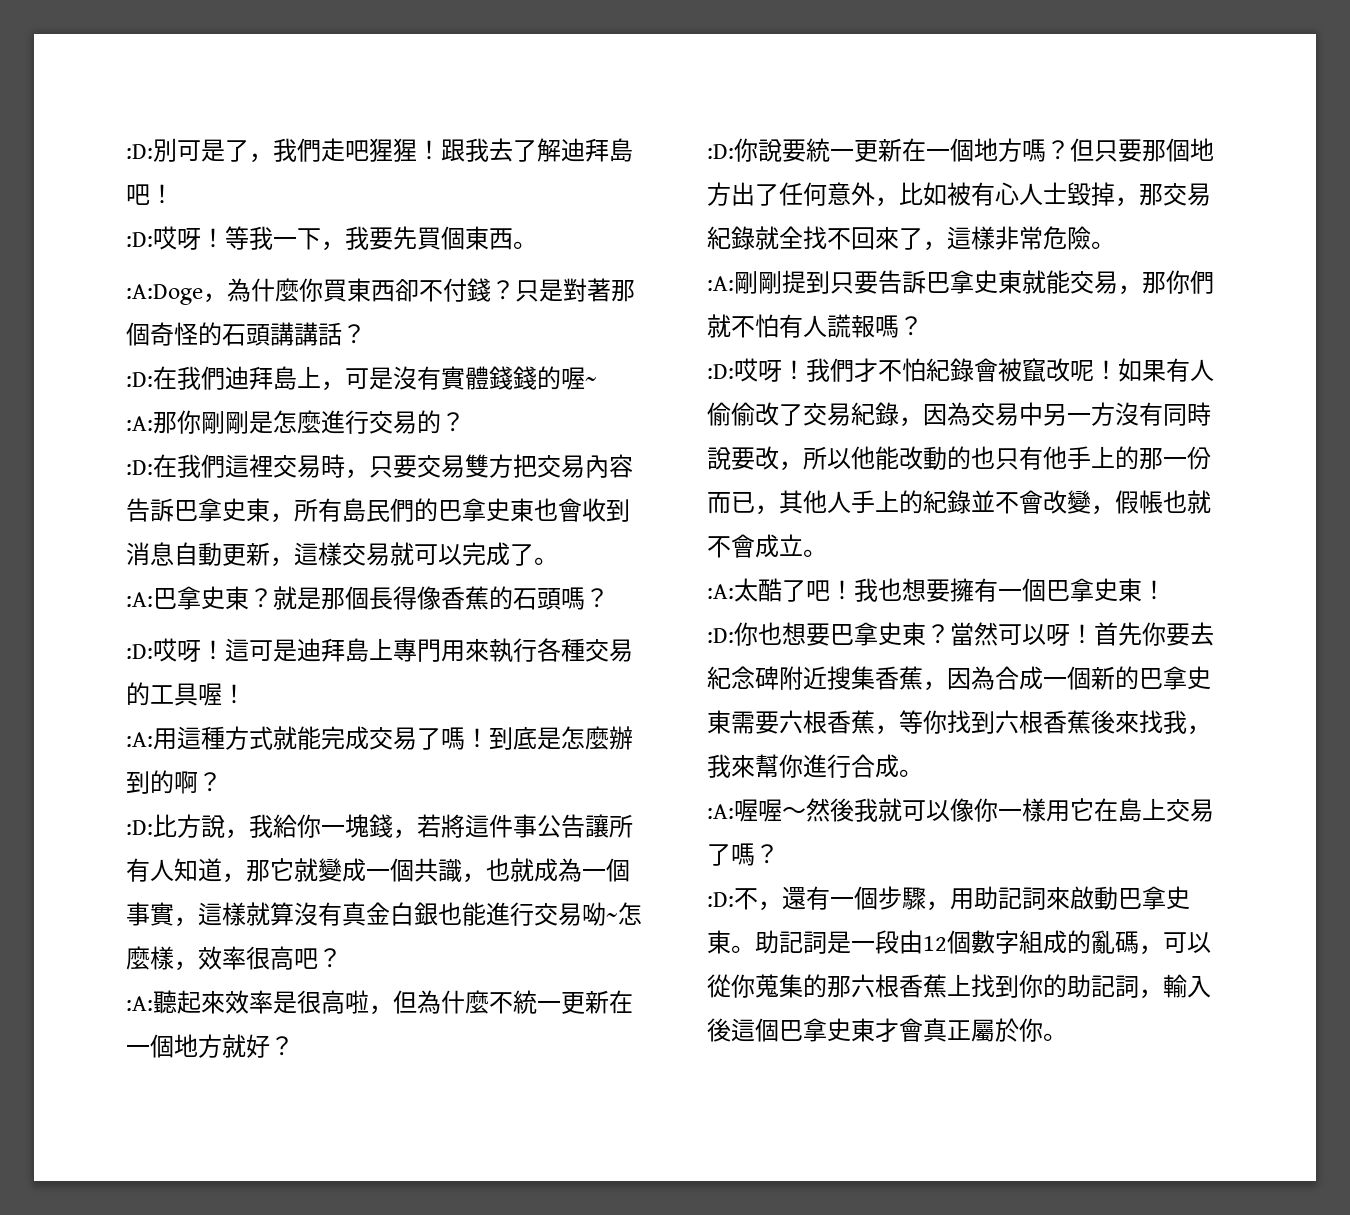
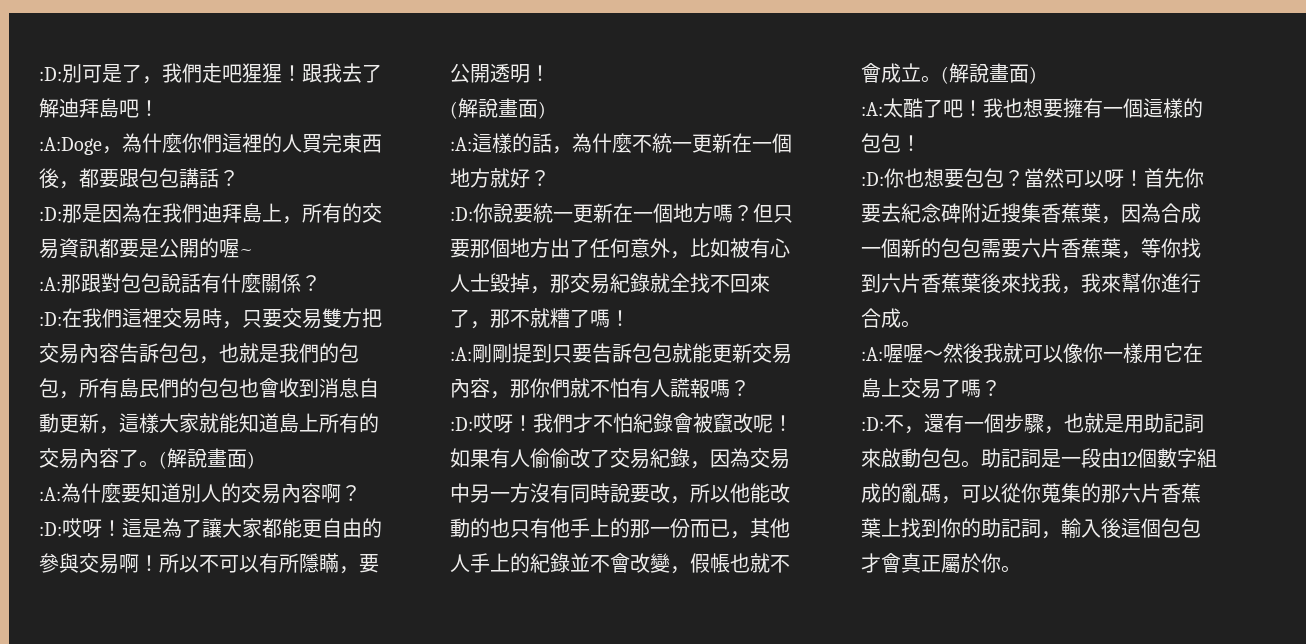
- :D:哎呀！等我一下，我要先買個東西。
- :A:Doge，為什麼你買東西卻不付錢？只是對著那個奇怪的石頭講講話？
+ :A:Doge，為什麼你們這裡的人買完東西後，都要跟包包講話？
- :D:在我們迪拜島上，可是沒有實體錢錢的喔~
- :A:那你剛剛是怎麼進行交易的？
+ :D:那是因為在我們迪拜島上，所有的交易資訊都要是公開的喔~
+ :A:那跟對包包說話有什麼關係？
- :D:在我們這裡交易時，只要交易雙方把交易內容告訴巴拿史東，所有島民們的巴拿史東也會收到消息自動更新，這樣交易就可以完成了。
- :A:巴拿史東？就是那個長得像香蕉的石頭嗎？
- :D:哎呀！這可是迪拜島上專門用來執行各種交易的工具喔！
- :A:用這種方式就能完成交易了嗎！到底是怎麼辦到的啊？
- :D:比方說，我給你一塊錢，若將這件事公告讓所有人知道，那它就變成一個共識，也就成為一個事實，這樣就算沒有真金白銀也能進行交易呦~怎麼樣，效率很高吧？
- :A:聽起來效率是很高啦，但為什麼不統一更新在一個地方就好？
+ :D:在我們這裡交易時，只要交易雙方把交易內容告訴包包，也就是我們的包包，所有島民們的包包也會收到消息自動更新，這樣大家就能知道島上所有的交易內容了。(解說畫面)
+ :A:為什麼要知道別人的交易內容啊？
+ :D:哎呀！這是為了讓大家都能更自由的參與交易啊！所以不可以有所隱瞞，要公開透明！
+ (解說畫面)
+ :A:這樣的話，為什麼不統一更新在一個地方就好？
- 但只要那個地方出了任何意外，比如被有心人士毀掉，那交易紀錄就全找不回來了，這樣非常危險。
+ 但只要那個地方出了任何意外，比如被有心人士毀掉，那交易紀錄就全找不回來了，那不就糟了嗎！
- :A:剛剛提到只要告訴巴拿史東就能交易，那你們就不怕有人謊報嗎？
+ :A:剛剛提到只要告訴包包就能更新交易內容，那你們就不怕有人謊報嗎？
- 如果有人偷偷改了交易紀錄，因為交易中另一方沒有同時說要改，所以他能改動的也只有他手上的那一份而已，其他人手上的紀錄並不會改變，假帳也就不會成立。
+ 如果有人偷偷改了交易紀錄，因為交易中另一方沒有同時說要改，所以他能改動的也只有他手上的那一份而已，其他人手上的紀錄並不會改變，假帳也就不會成立。(解說畫面)
- 我也想要擁有一個巴拿史東！
+ 我也想要擁有一個這樣的包包！
- :D:你也想要巴拿史東？
+ :D:你也想要包包？
- 首先你要去紀念碑附近搜集香蕉，因為合成一個新的巴拿史東需要六根香蕉，等你找到六根香蕉後來找我，我來幫你進行合成。
+ 首先你要去紀念碑附近搜集香蕉葉，因為合成一個新的包包需要六片香蕉葉，等你找到六片香蕉葉後來找我，我來幫你進行合成。
- :D:不，還有一個步驟，用助記詞來啟動巴拿史東。
+ :D:不，還有一個步驟，也就是用助記詞來啟動包包。
- 助記詞是一段由12個數字組成的亂碼，可以從你蒐集的那六根香蕉上找到你的助記詞，輸入後這個巴拿史東才會真正屬於你。
+ 助記詞是一段由12個數字組成的亂碼，可以從你蒐集的那六片香蕉葉上找到你的助記詞，輸入後這個包包才會真正屬於你。

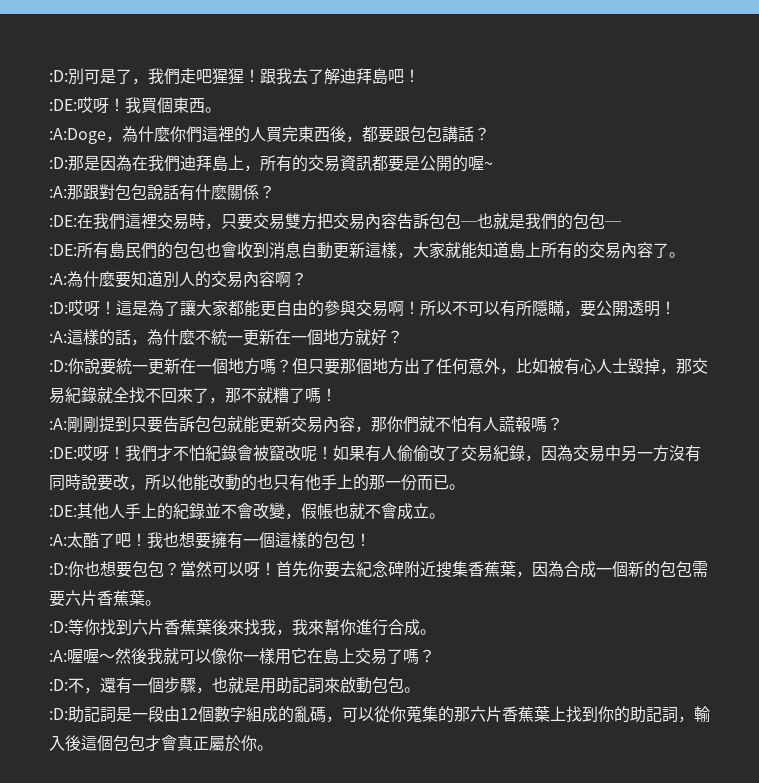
+ :DE:哎呀！我買個東西。
- :D:在我們這裡交易時，只要交易雙方把交易內容告訴包包，也就是我們的包包，所有島民們的包包也會收到消息自動更新，這樣大家就能知道島上所有的交易內容了。(解說畫面)
+ :DE:在我們這裡交易時，只要交易雙方把交易內容告訴包包─也就是我們的包包─
+ :DE:所有島民們的包包也會收到消息自動更新這樣，大家就能知道島上所有的交易內容了。
  所以不可以有所隱瞞，要公開透明！
- (解說畫面)
  :A:剛剛提到只要告訴包包就能更新交易內容，那你們就不怕有人謊報嗎？
- :D:哎呀！
+ :DE:哎呀！
- 如果有人偷偷改了交易紀錄，因為交易中另一方沒有同時說要改，所以他能改動的也只有他手上的那一份而已，其他人手上的紀錄並不會改變，假帳也就不會成立。(解說畫面)
+ 如果有人偷偷改了交易紀錄，因為交易中另一方沒有同時說要改，所以他能改動的也只有他手上的那一份而已。
+ :DE:其他人手上的紀錄並不會改變，假帳也就不會成立。
- 首先你要去紀念碑附近搜集香蕉葉，因為合成一個新的包包需要六片香蕉葉，等你找到六片香蕉葉後來找我，我來幫你進行合成。
+ 首先你要去紀念碑附近搜集香蕉葉，因為合成一個新的包包需要六片香蕉葉。
+ :D:等你找到六片香蕉葉後來找我，我來幫你進行合成。
- :D:不，還有一個步驟，也就是用助記詞來啟動包包。助記詞是一段由12個數字組成的亂碼，可以從你蒐集的那六片香蕉葉上找到你的助記詞，輸入後這個包包才會真正屬於你。
+ :D:不，還有一個步驟，也就是用助記詞來啟動包包。
+ :D:助記詞是一段由12個數字組成的亂碼，可以從你蒐集的那六片香蕉葉上找到你的助記詞，輸入後這個包包才會真正屬於你。

